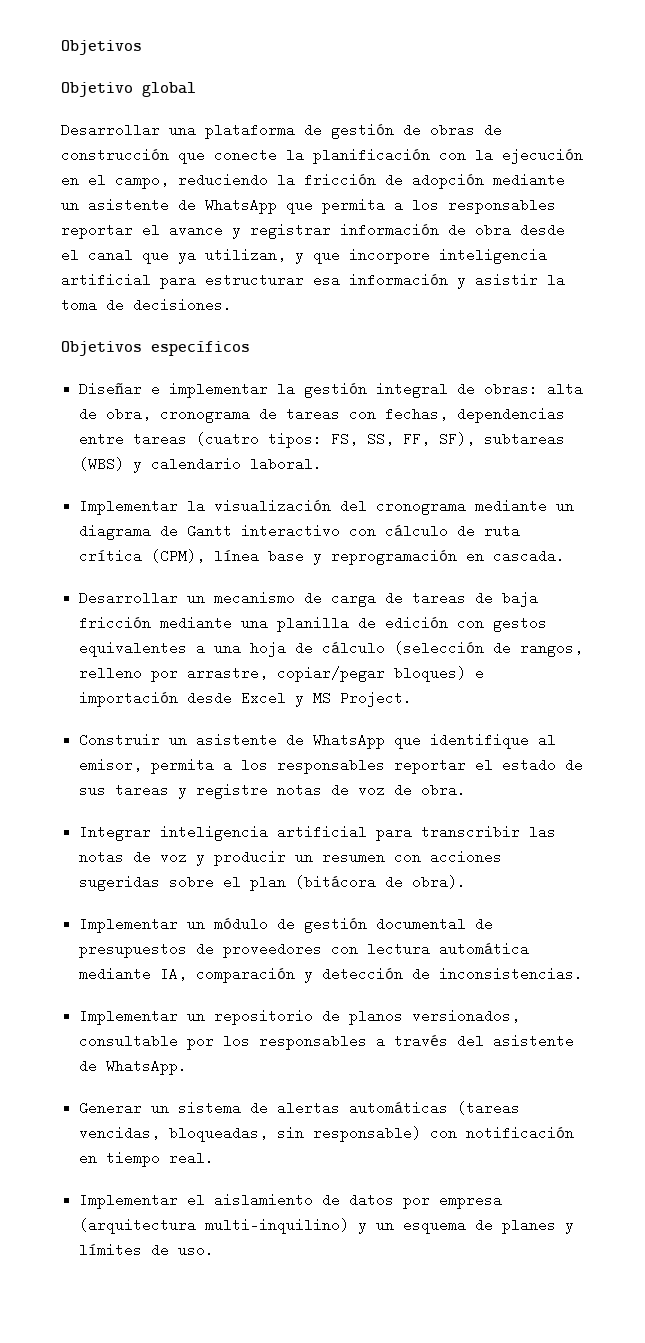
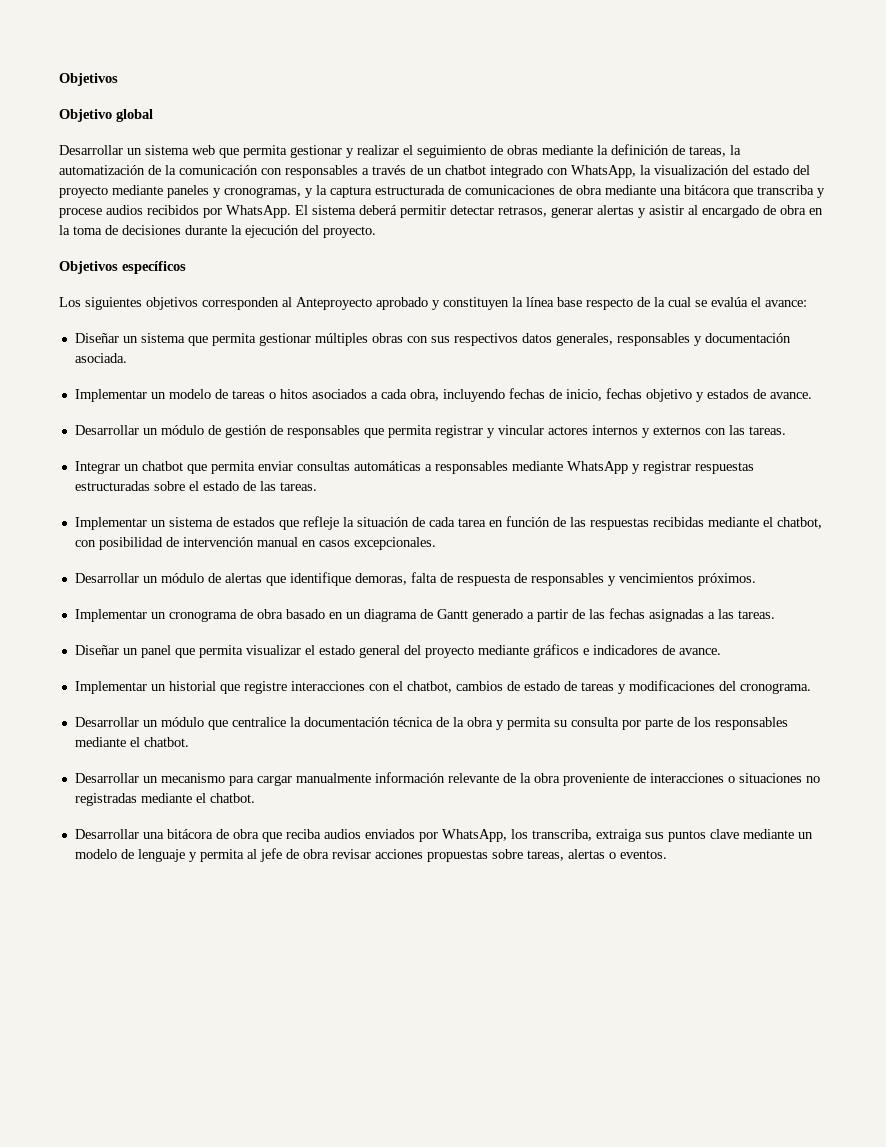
- Desarrollar una plataforma de gestión de obras de construcción que conecte la planificación con la ejecución en el campo, reduciendo la fricción de adopción mediante un asistente de WhatsApp que permita a los responsables reportar el avance y registrar información de obra desde el canal que ya utilizan, y que incorpore inteligencia artificial para estructurar esa información y asistir la toma de decisiones.
+ Desarrollar un sistema web que permita gestionar y realizar el seguimiento de obras mediante la definición de tareas, la automatización de la comunicación con responsables a través de un chatbot integrado con WhatsApp, la visualización del estado del proyecto mediante paneles y cronogramas, y la captura estructurada de comunicaciones de obra mediante una bitácora que transcriba y procese audios recibidos por WhatsApp. El sistema deberá permitir detectar retrasos, generar alertas y asistir al encargado de obra en la toma de decisiones durante la ejecución del proyecto.
  Objetivos específicos
- Diseñar e implementar la gestión integral de obras: alta de obra, cronograma de tareas con fechas, dependencias entre tareas (cuatro tipos: FS, SS, FF, SF), subtareas (WBS) y calendario laboral.
- Implementar la visualización del cronograma mediante un diagrama de Gantt interactivo con cálculo de ruta crítica (CPM), línea base y reprogramación en cascada.
- Desarrollar un mecanismo de carga de tareas de baja fricción mediante una planilla de edición con gestos equivalentes a una hoja de cálculo (selección de rangos, relleno por arrastre, copiar/pegar bloques) e importación desde Excel y MS Project.
- Construir un asistente de WhatsApp que identifique al emisor, permita a los responsables reportar el estado de sus tareas y registre notas de voz de obra.
- Integrar inteligencia artificial para transcribir las notas de voz y producir un resumen con acciones sugeridas sobre el plan (bitácora de obra).
- Implementar un módulo de gestión documental de presupuestos de proveedores con lectura automática mediante IA, comparación y detección de inconsistencias.
- Implementar un repositorio de planos versionados, consultable por los responsables a través del asistente de WhatsApp.
- Generar un sistema de alertas automáticas (tareas vencidas, bloqueadas, sin responsable) con notificación en tiempo real.
- Implementar el aislamiento de datos por empresa (arquitectura multi-inquilino) y un esquema de planes y límites de uso.
+ Los siguientes objetivos corresponden al Anteproyecto aprobado y constituyen la línea base respecto de la cual se evalúa el avance:
+ Diseñar un sistema que permita gestionar múltiples obras con sus respectivos datos generales, responsables y documentación asociada.
+ Implementar un modelo de tareas o hitos asociados a cada obra, incluyendo fechas de inicio, fechas objetivo y estados de avance.
+ Desarrollar un módulo de gestión de responsables que permita registrar y vincular actores internos y externos con las tareas.
+ Integrar un chatbot que permita enviar consultas automáticas a responsables mediante WhatsApp y registrar respuestas estructuradas sobre el estado de las tareas.
+ Implementar un sistema de estados que refleje la situación de cada tarea en función de las respuestas recibidas mediante el chatbot, con posibilidad de intervención manual en casos excepcionales.
+ Desarrollar un módulo de alertas que identifique demoras, falta de respuesta de responsables y vencimientos próximos.
+ Implementar un cronograma de obra basado en un diagrama de Gantt generado a partir de las fechas asignadas a las tareas.
+ Diseñar un panel que permita visualizar el estado general del proyecto mediante gráficos e indicadores de avance.
+ Implementar un historial que registre interacciones con el chatbot, cambios de estado de tareas y modificaciones del cronograma.
+ Desarrollar un módulo que centralice la documentación técnica de la obra y permita su consulta por parte de los responsables mediante el chatbot.
+ Desarrollar un mecanismo para cargar manualmente información relevante de la obra proveniente de interacciones o situaciones no registradas mediante el chatbot.
+ Desarrollar una bitácora de obra que reciba audios enviados por WhatsApp, los transcriba, extraiga sus puntos clave mediante un modelo de lenguaje y permita al jefe de obra revisar acciones propuestas sobre tareas, alertas o eventos.

